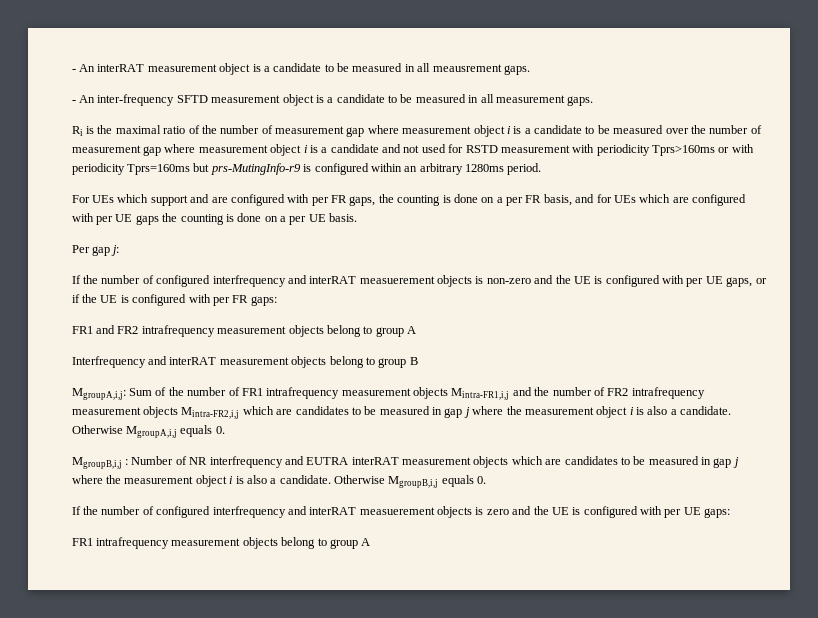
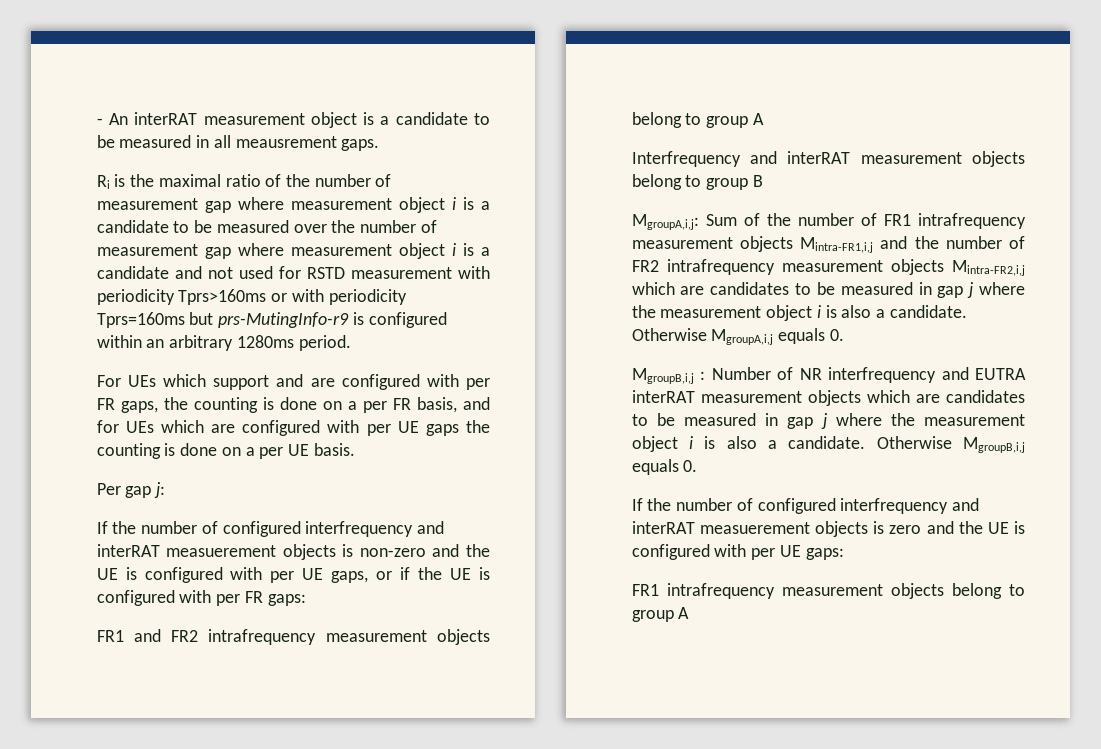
- - An inter-frequency SFTD measurement object is a candidate to be measured in all measurement gaps.

